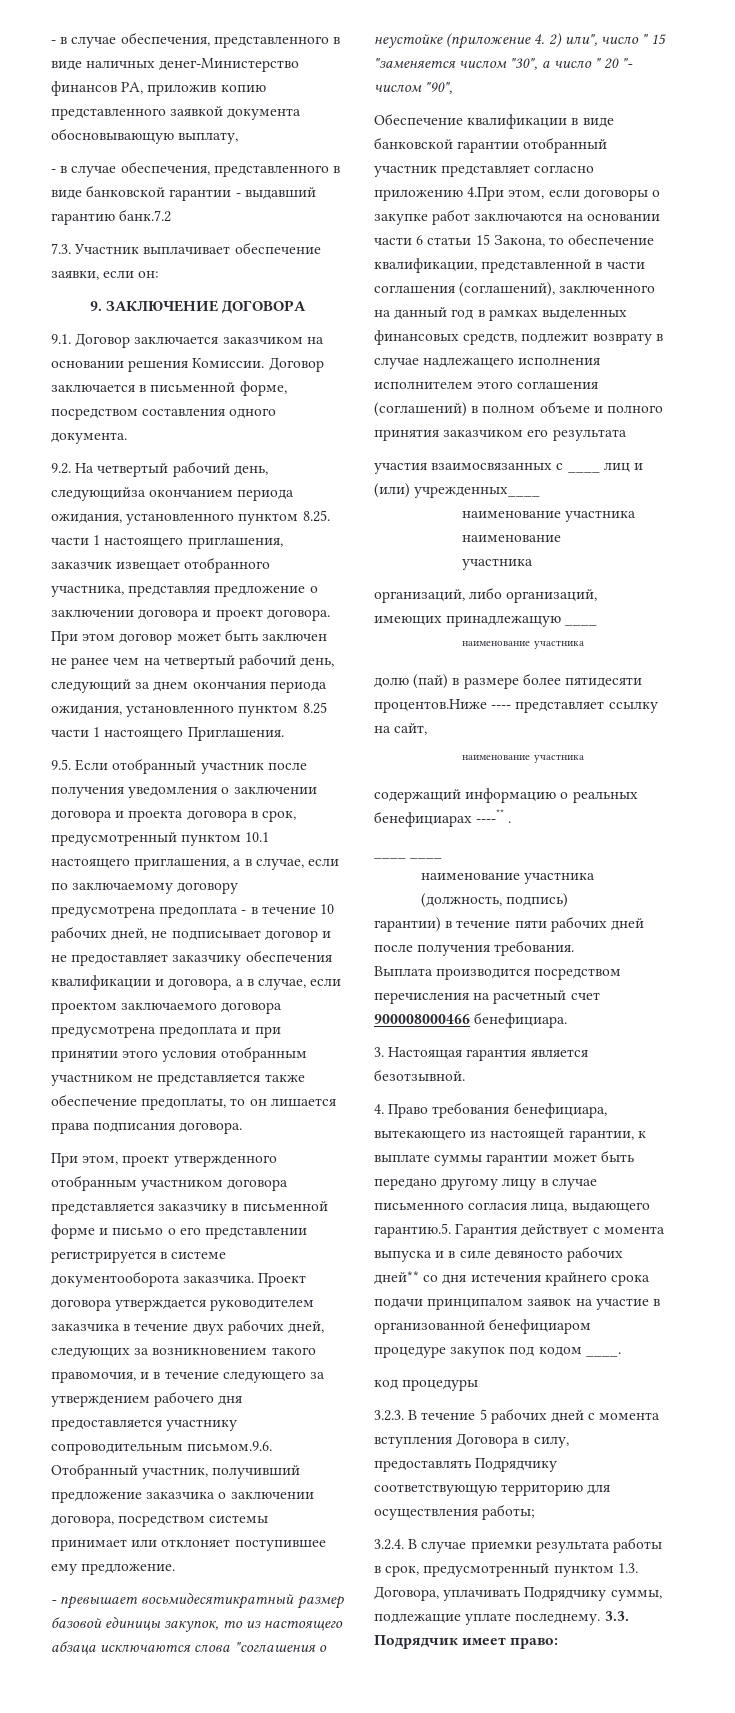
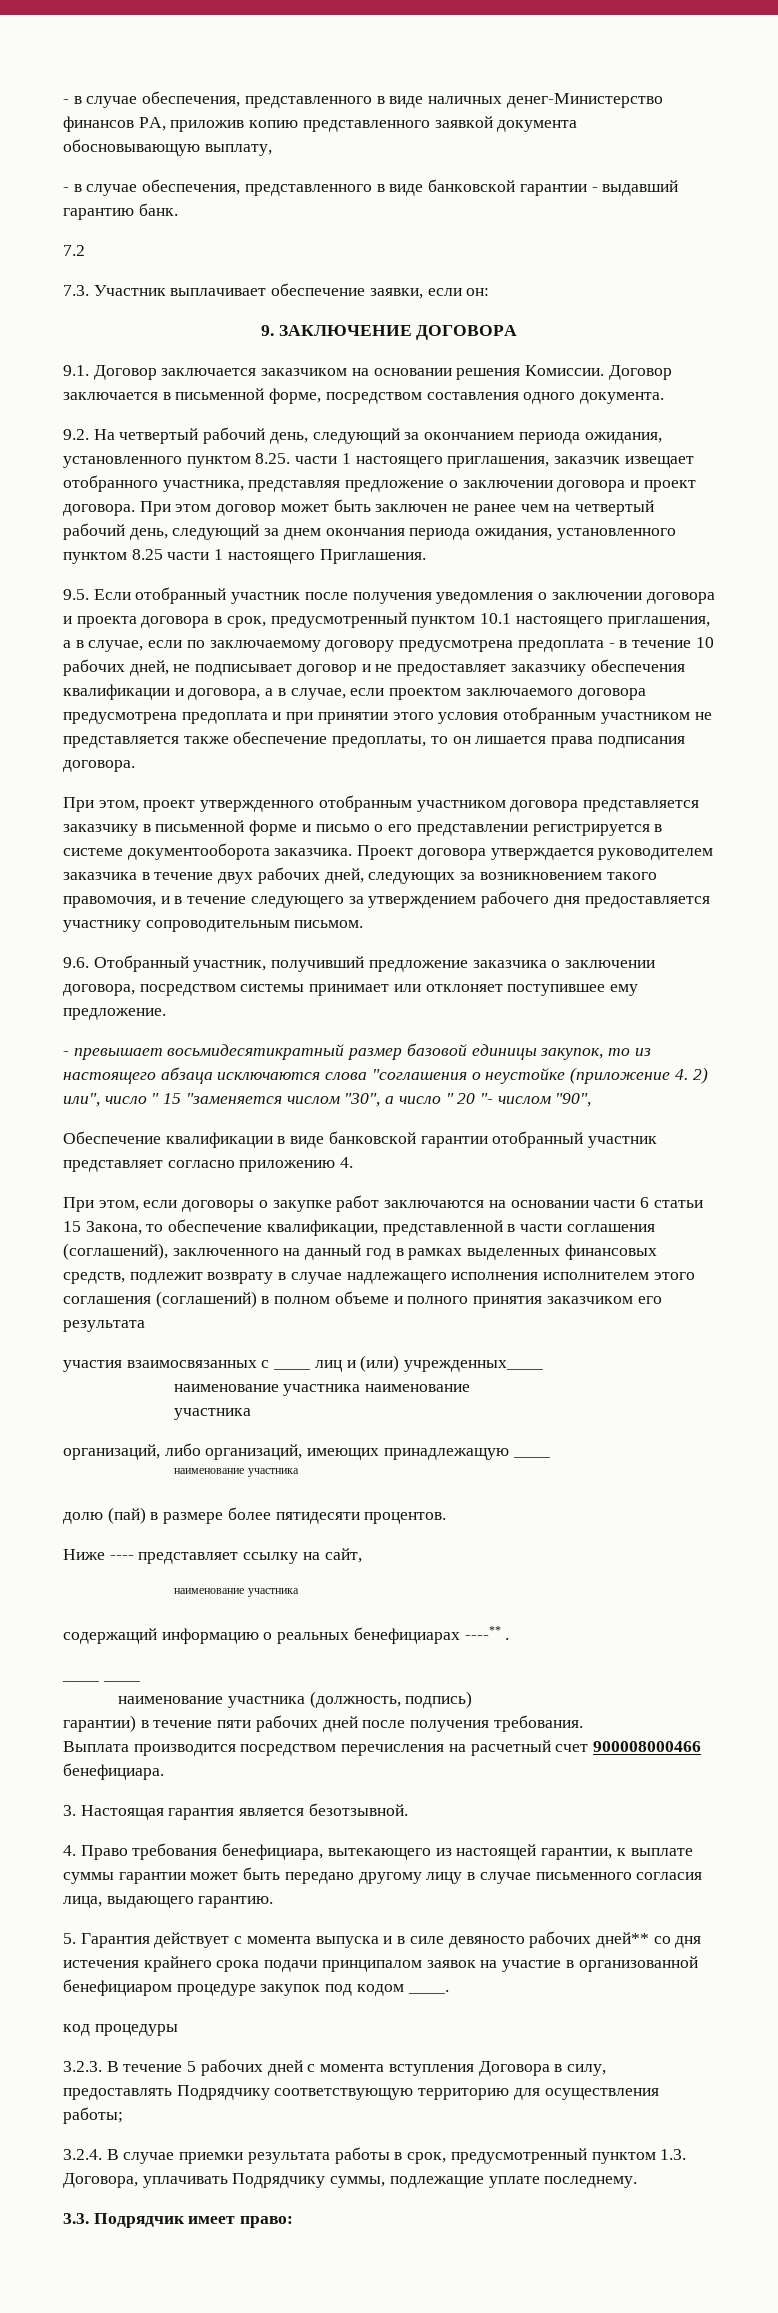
- - в случае обеспечения, представленного в виде банковской гарантии - выдавший гарантию банк.7.2
+ - в случае обеспечения, представленного в виде банковской гарантии - выдавший гарантию банк.
+ 7.2
- 9.2. На четвертый рабочий день, следующийза окончанием периода ожидания, установленного пунктом 8.25. части 1 настоящего приглашения, заказчик извещает отобранного участника, представляя предложение о заключении договора и проект договора.
+ 9.2. На четвертый рабочий день, следующий за окончанием периода ожидания, установленного пунктом 8.25. части 1 настоящего приглашения, заказчик извещает отобранного участника, представляя предложение о заключении договора и проект договора.
- Проект договора утверждается руководителем заказчика в течение двух рабочих дней, следующих за возникновением такого правомочия, и в течение следующего за утверждением рабочего дня предоставляется участнику сопроводительным письмом.9.6. Отобранный участник, получивший предложение заказчика о заключении договора, посредством системы принимает или отклоняет поступившее ему предложение.
+ Проект договора утверждается руководителем заказчика в течение двух рабочих дней, следующих за возникновением такого правомочия, и в течение следующего за утверждением рабочего дня предоставляется участнику сопроводительным письмом.
+ 9.6. Отобранный участник, получивший предложение заказчика о заключении договора, посредством системы принимает или отклоняет поступившее ему предложение.
- Обеспечение квалификации в виде банковской гарантии отобранный участник представляет согласно приложению 4․При этом, если договоры о закупке работ заключаются на основании части 6 статьи 15 Закона, то обеспечение квалификации, представленной в части соглашения (соглашений), заключенного на данный год в рамках выделенных финансовых средств, подлежит возврату в случае надлежащего исполнения исполнителем этого соглашения (соглашений) в полном объеме и полного принятия заказчиком его результата
+ Обеспечение квалификации в виде банковской гарантии отобранный участник представляет согласно приложению 4․
+ При этом, если договоры о закупке работ заключаются на основании части 6 статьи 15 Закона, то обеспечение квалификации, представленной в части соглашения (соглашений), заключенного на данный год в рамках выделенных финансовых средств, подлежит возврату в случае надлежащего исполнения исполнителем этого соглашения (соглашений) в полном объеме и полного принятия заказчиком его результата
- долю (пай) в размере более пятидесяти процентов.Ниже ---- представляет ссылку на сайт,
+ долю (пай) в размере более пятидесяти процентов.
+ Ниже ---- представляет ссылку на сайт,
- 4. Право требования бенефициара, вытекающего из настоящей гарантии, к выплате суммы гарантии может быть передано другому лицу в случае письменного согласия лица, выдающего гарантию.5. Гарантия действует с момента выпуска и в силе девяносто рабочих дней** со дня истечения крайнего срока подачи принципалом заявок на участие в организованной бенефициаром процедуре закупок под кодом ____.
+ 4. Право требования бенефициара, вытекающего из настоящей гарантии, к выплате суммы гарантии может быть передано другому лицу в случае письменного согласия лица, выдающего гарантию.
+ 5. Гарантия действует с момента выпуска и в силе девяносто рабочих дней** со дня истечения крайнего срока подачи принципалом заявок на участие в организованной бенефициаром процедуре закупок под кодом ____.
- 3.2.4. В случае приемки результата работы в срок, предусмотренный пунктом 1.3. Договора, уплачивать Подрядчику суммы, подлежащие уплате последнему. 3.3. Подрядчик имеет право:
+ 3.2.4. В случае приемки результата работы в срок, предусмотренный пунктом 1.3. Договора, уплачивать Подрядчику суммы, подлежащие уплате последнему.
+ 3.3. Подрядчик имеет право:

